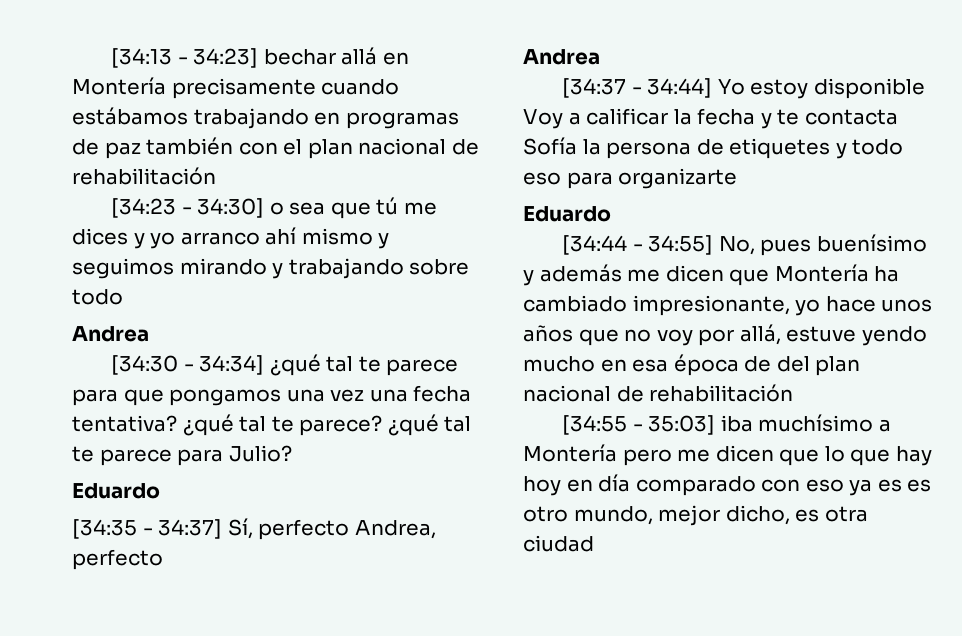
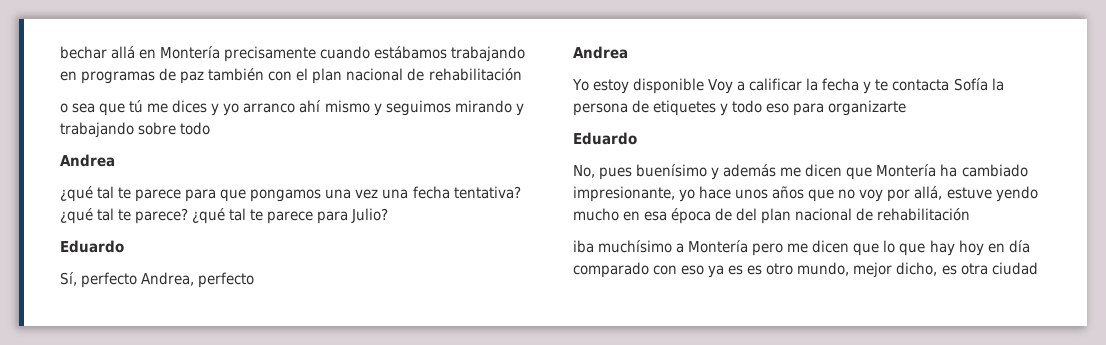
- [34:13 - 34:23] bechar allá en Montería precisamente cuando estábamos trabajando en programas de paz también con el plan nacional de rehabilitación
+ bechar allá en Montería precisamente cuando estábamos trabajando en programas de paz también con el plan nacional de rehabilitación
- [34:23 - 34:30] o sea que tú me dices y yo arranco ahí mismo y seguimos mirando y trabajando sobre todo
+ o sea que tú me dices y yo arranco ahí mismo y seguimos mirando y trabajando sobre todo
- [34:30 - 34:34] ¿qué tal te parece para que pongamos una vez una fecha tentativa?
+ ¿qué tal te parece para que pongamos una vez una fecha tentativa?
- [34:35 - 34:37] Sí, perfecto Andrea, perfecto
+ Sí, perfecto Andrea, perfecto
- [34:37 - 34:44] Yo estoy disponible Voy a calificar la fecha y te contacta Sofía la persona de etiquetes y todo eso para organizarte
+ Yo estoy disponible Voy a calificar la fecha y te contacta Sofía la persona de etiquetes y todo eso para organizarte
- [34:44 - 34:55] No, pues buenísimo y además me dicen que Montería ha cambiado impresionante, yo hace unos años que no voy por allá, estuve yendo mucho en esa época de del plan nacional de rehabilitación
+ No, pues buenísimo y además me dicen que Montería ha cambiado impresionante, yo hace unos años que no voy por allá, estuve yendo mucho en esa época de del plan nacional de rehabilitación
- [34:55 - 35:03] iba muchísimo a Montería pero me dicen que lo que hay hoy en día comparado con eso ya es es otro mundo, mejor dicho, es otra ciudad
+ iba muchísimo a Montería pero me dicen que lo que hay hoy en día comparado con eso ya es es otro mundo, mejor dicho, es otra ciudad

